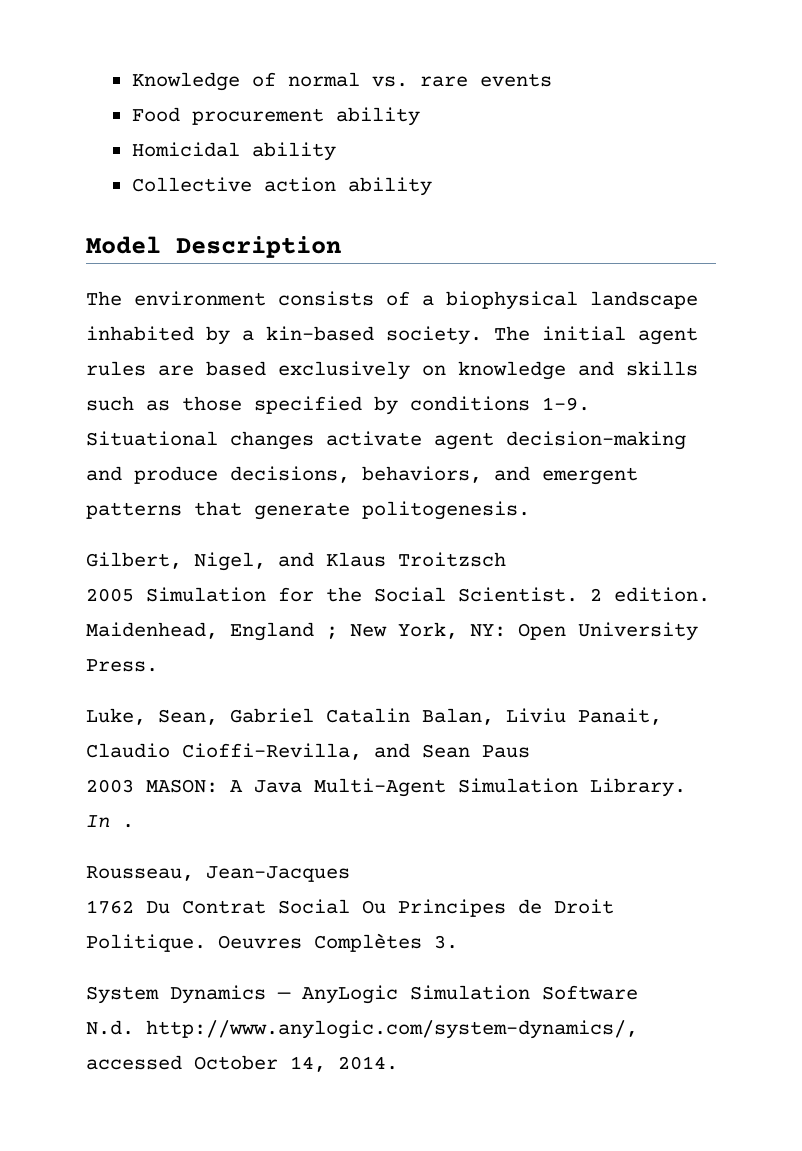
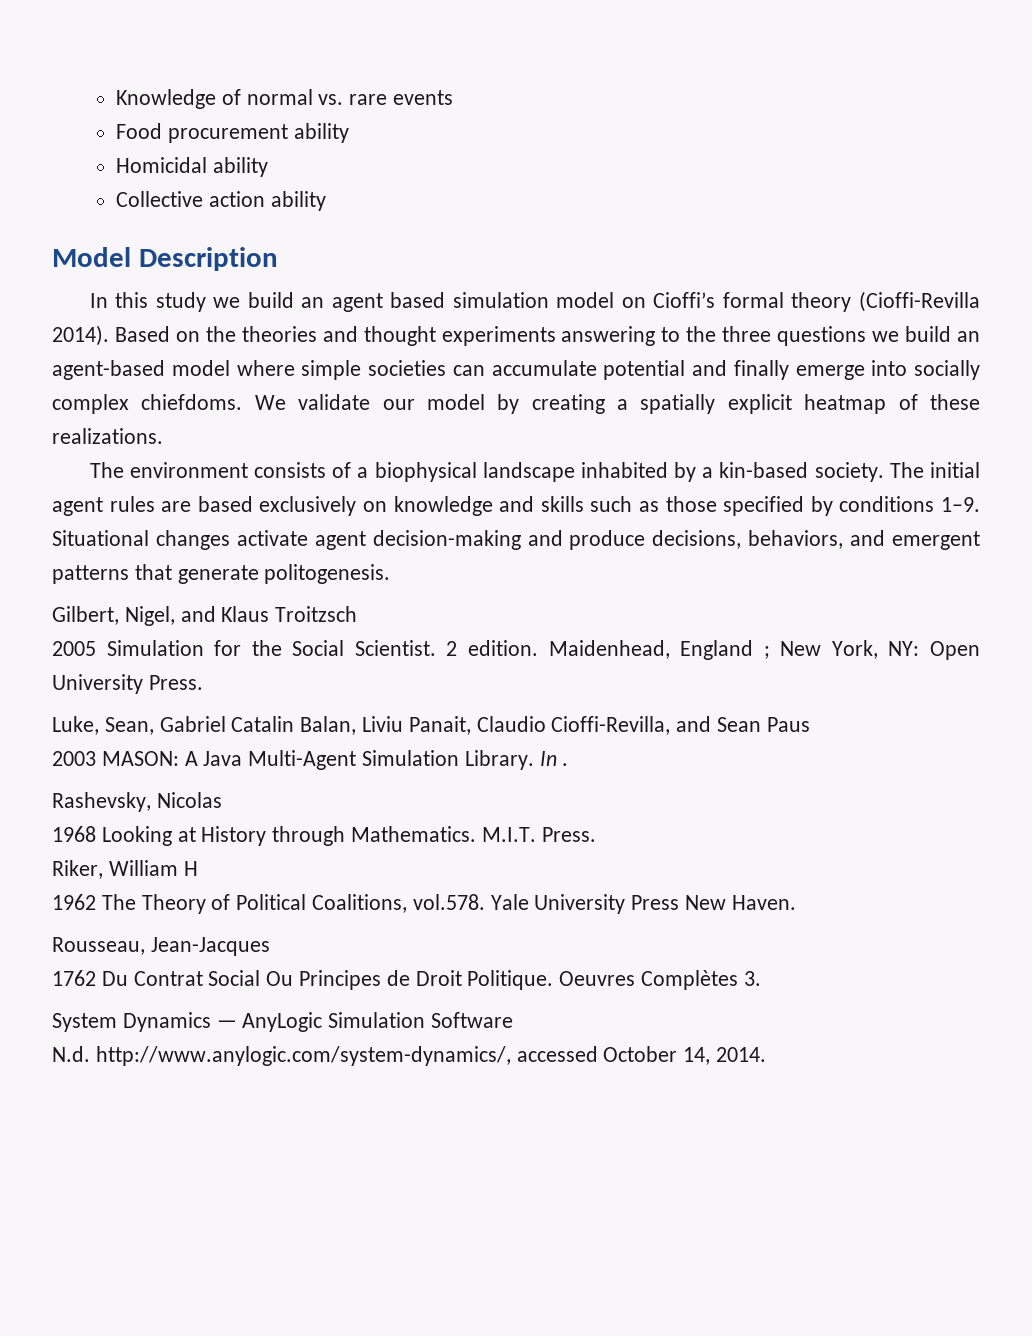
+ In this study we build an agent based simulation model on Cioffi’s formal theory (Cioffi-Revilla 2014). Based on the theories and thought experiments answering to the three questions we build an agent-based model where simple societies can accumulate potential and finally emerge into socially complex chiefdoms. We validate our model by creating a spatially explicit heatmap of these realizations.
+ Rashevsky, Nicolas
+ 1968 Looking at History through Mathematics. M.I.T. Press.
+ Riker, William H
+ 1962 The Theory of Political Coalitions, vol.578. Yale University Press New Haven.

